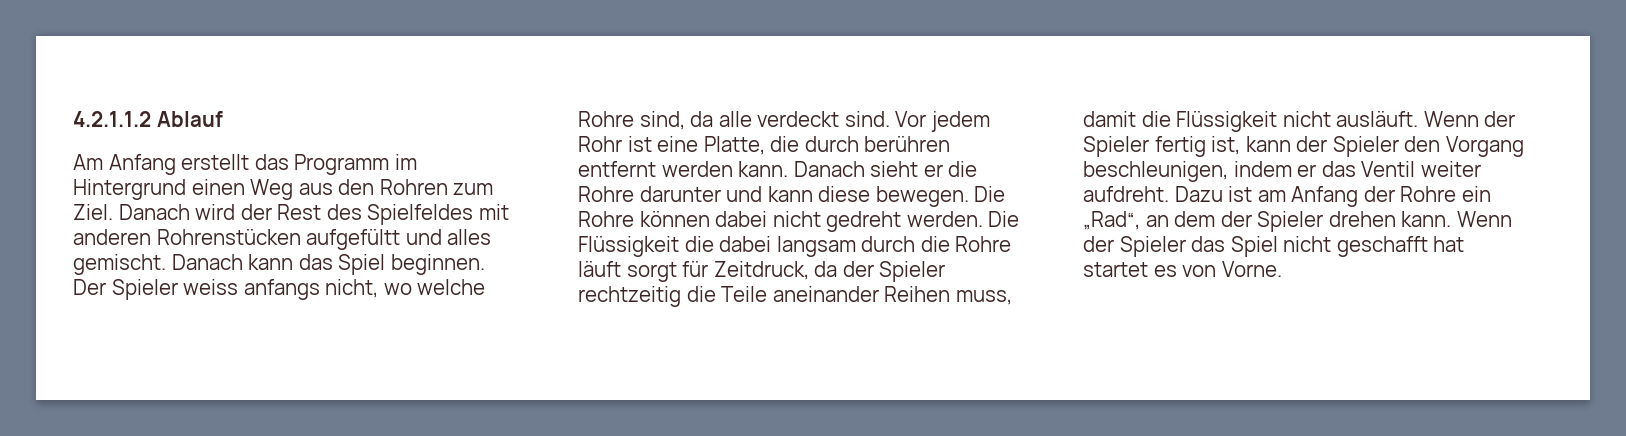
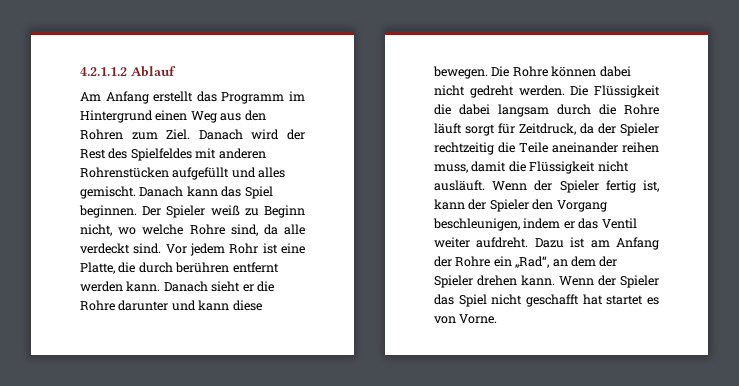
- Danach wird der Rest des Spielfeldes mit anderen Rohrenstücken aufgefültt und alles gemischt.
+ Danach wird der Rest des Spielfeldes mit anderen Rohrenstücken aufgefüllt und alles gemischt.
- Der Spieler weiss anfangs nicht, wo welche Rohre sind, da alle verdeckt sind.
+ Der Spieler weiß zu Beginn nicht, wo welche Rohre sind, da alle verdeckt sind.
- Die Flüssigkeit die dabei langsam durch die Rohre läuft sorgt für Zeitdruck, da der Spieler rechtzeitig die Teile aneinander Reihen muss, damit die Flüssigkeit nicht ausläuft.
+ Die Flüssigkeit die dabei langsam durch die Rohre läuft sorgt für Zeitdruck, da der Spieler rechtzeitig die Teile aneinander reihen muss, damit die Flüssigkeit nicht ausläuft.

